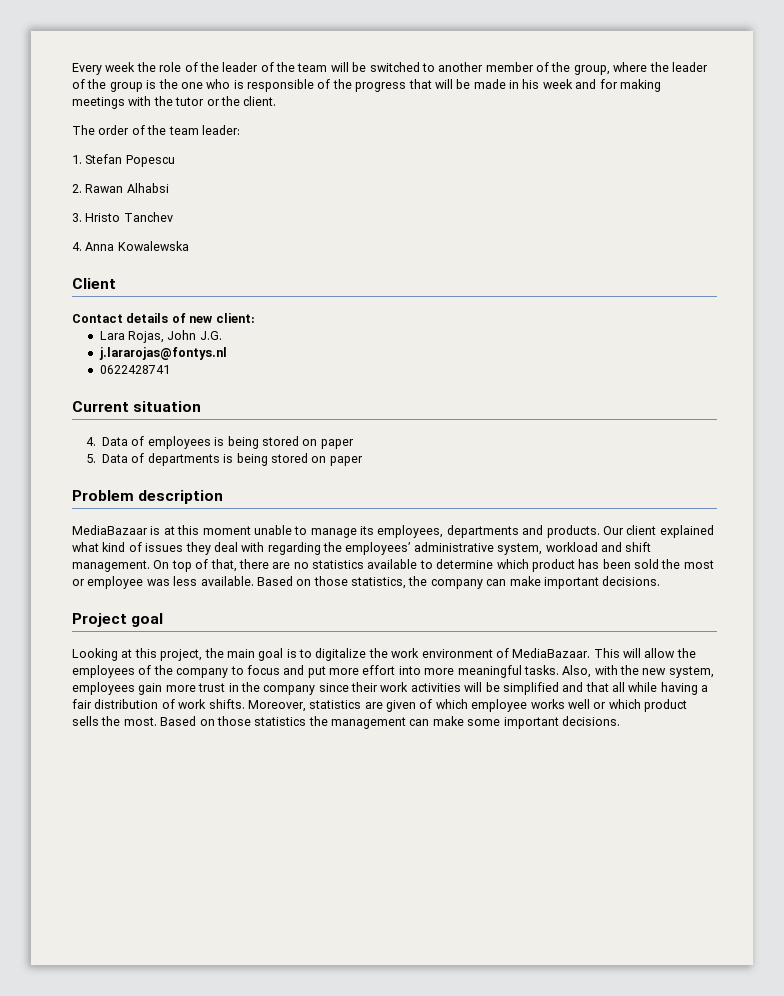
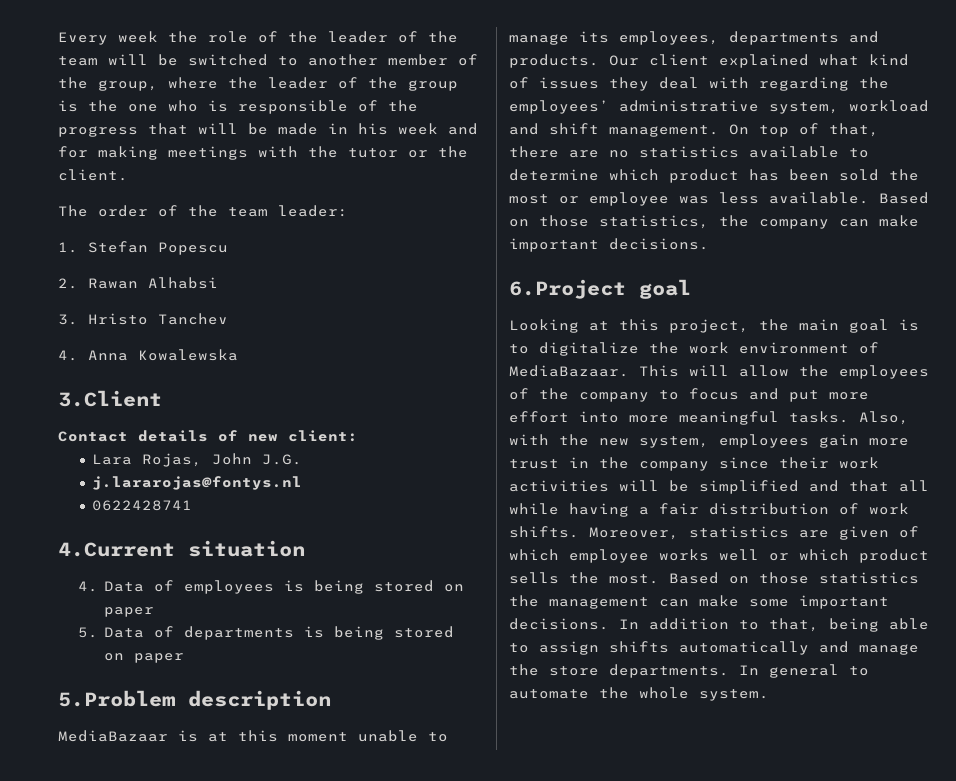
- Client
+ 3.Client
- Current situation
+ 4.Current situation
- Problem description
+ 5.Problem description
- Project goal
+ 6.Project goal
+ In addition to that, being able to assign shifts automatically and manage the store departments. In general to automate the whole system.

